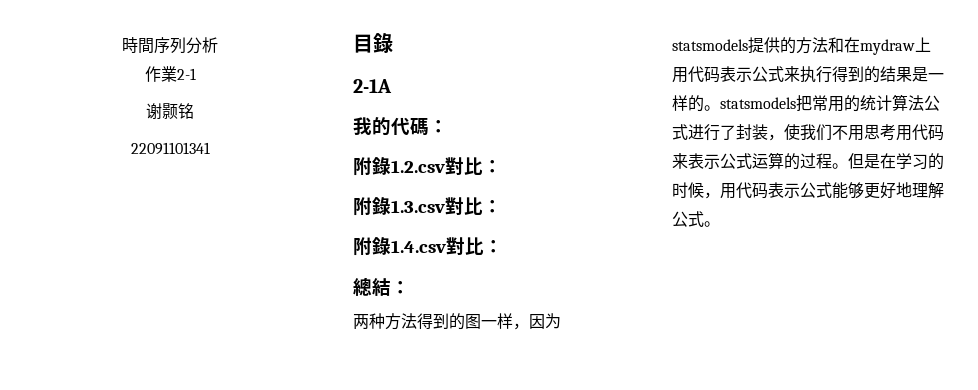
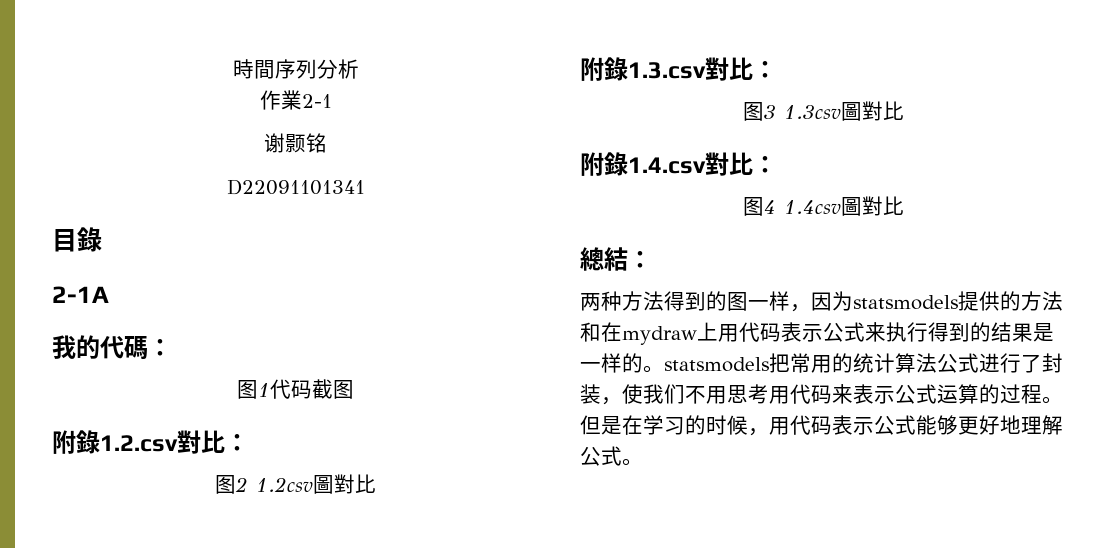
- 22091101341
+ D22091101341
+ 图1代码截图
+ 图2 1.2csv圖對比
+ 图3 1.3csv圖對比
+ 图4 1.4csv圖對比

